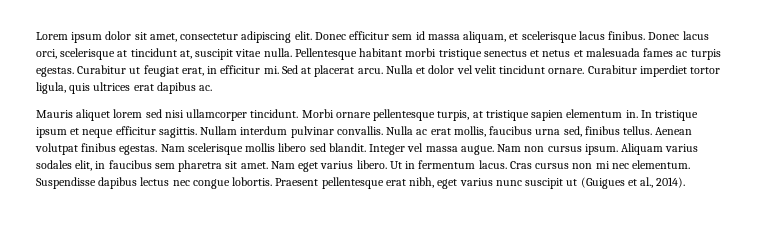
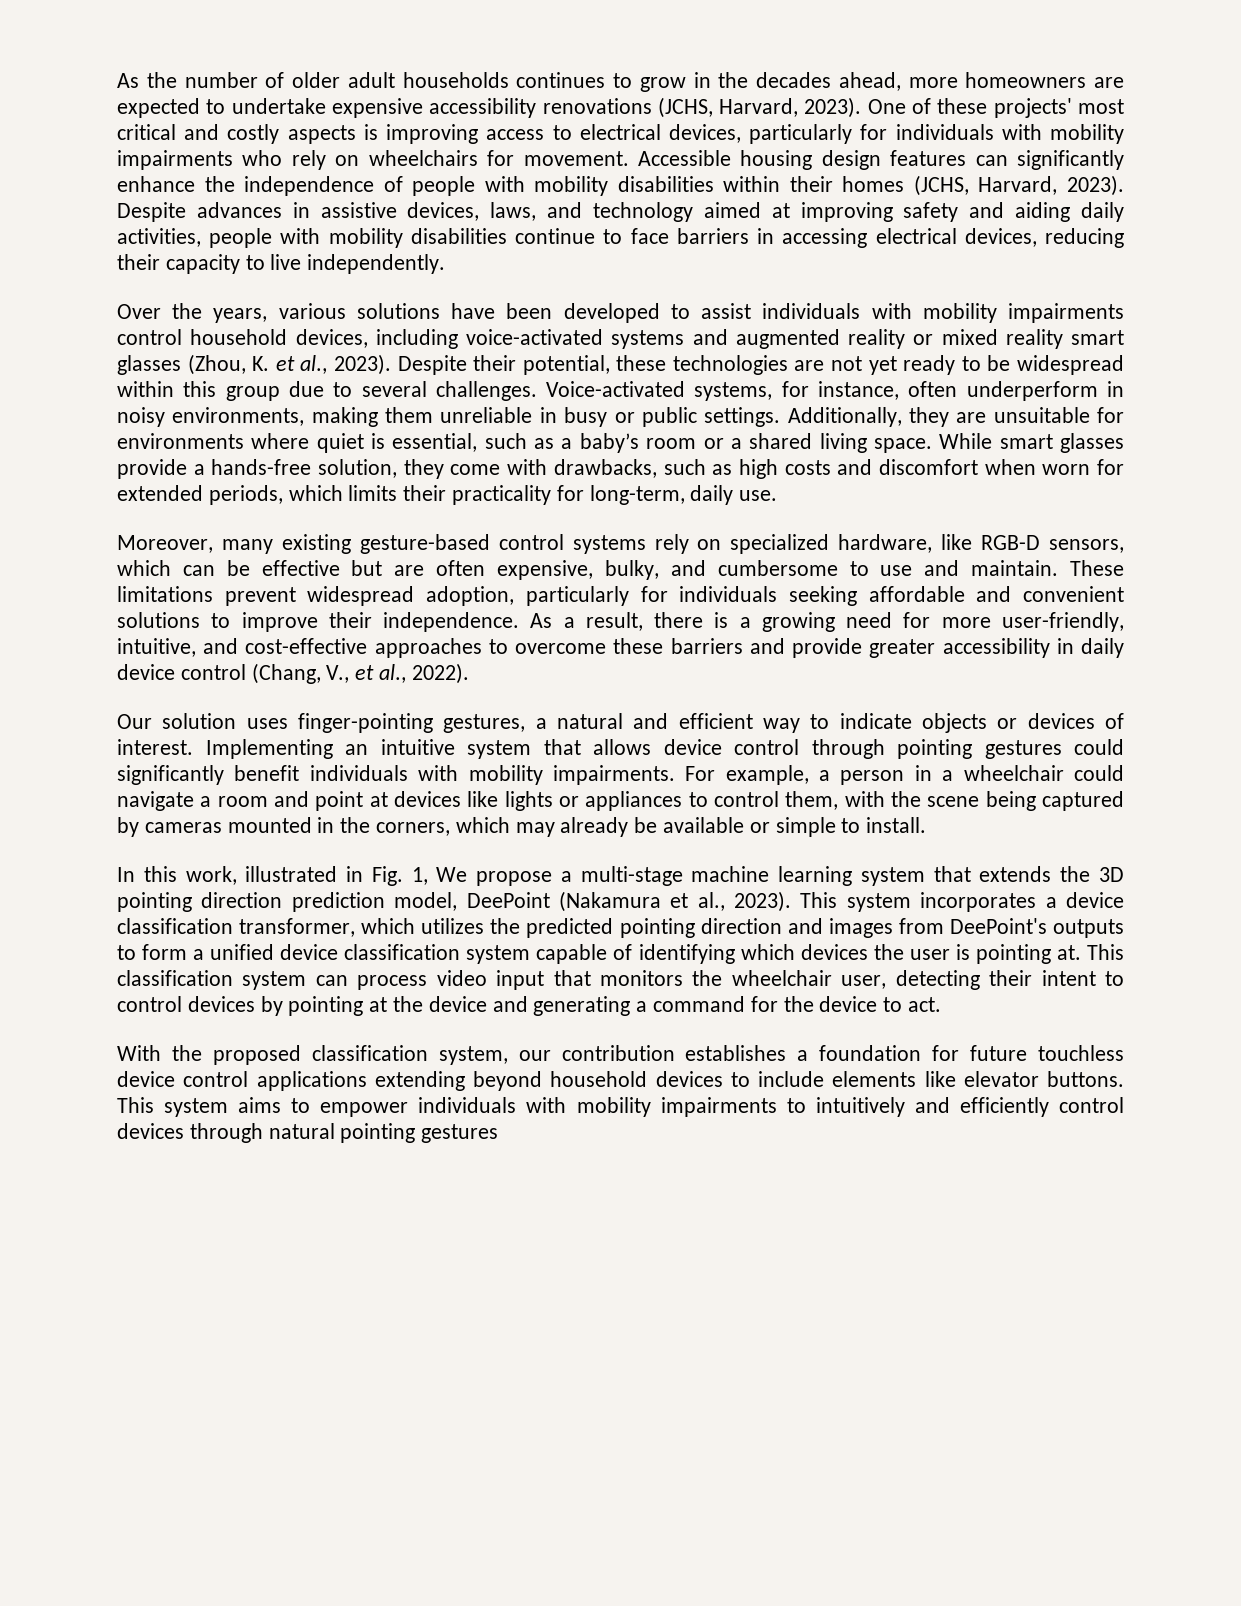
- Lorem ipsum dolor sit amet, consectetur adipiscing elit. Donec efficitur sem id massa aliquam, et scelerisque lacus finibus. Donec lacus orci, scelerisque at tincidunt at, suscipit vitae nulla. Pellentesque habitant morbi tristique senectus et netus et malesuada fames ac turpis egestas. Curabitur ut feugiat erat, in efficitur mi. Sed at placerat arcu. Nulla et dolor vel velit tincidunt ornare. Curabitur imperdiet tortor ligula, quis ultrices erat dapibus ac.
- Mauris aliquet lorem sed nisi ullamcorper tincidunt. Morbi ornare pellentesque turpis, at tristique sapien elementum in. In tristique ipsum et neque efficitur sagittis. Nullam interdum pulvinar convallis. Nulla ac erat mollis, faucibus urna sed, finibus tellus. Aenean volutpat finibus egestas. Nam scelerisque mollis libero sed blandit. Integer vel massa augue. Nam non cursus ipsum. Aliquam varius sodales elit, in faucibus sem pharetra sit amet. Nam eget varius libero. Ut in fermentum lacus. Cras cursus non mi nec elementum. Suspendisse dapibus lectus nec congue lobortis. Praesent pellentesque erat nibh, eget varius nunc suscipit ut (Guigues et al., 2014).
+ As the number of older adult households continues to grow in the decades ahead, more homeowners are expected to undertake expensive accessibility renovations (JCHS, Harvard, 2023). One of these projects' most critical and costly aspects is improving access to electrical devices, particularly for individuals with mobility impairments who rely on wheelchairs for movement. Accessible housing design features can significantly enhance the independence of people with mobility disabilities within their homes (JCHS, Harvard, 2023). Despite advances in assistive devices, laws, and technology aimed at improving safety and aiding daily activities, people with mobility disabilities continue to face barriers in accessing electrical devices, reducing their capacity to live independently.
+ Over the years, various solutions have been developed to assist individuals with mobility impairments control household devices, including voice-activated systems and augmented reality or mixed reality smart glasses (Zhou, K. et al., 2023). Despite their potential, these technologies are not yet ready to be widespread within this group due to several challenges. Voice-activated systems, for instance, often underperform in noisy environments, making them unreliable in busy or public settings. Additionally, they are unsuitable for environments where quiet is essential, such as a baby’s room or a shared living space. While smart glasses provide a hands-free solution, they come with drawbacks, such as high costs and discomfort when worn for extended periods, which limits their practicality for long-term, daily use.
+ Moreover, many existing gesture-based control systems rely on specialized hardware, like RGB-D sensors, which can be effective but are often expensive, bulky, and cumbersome to use and maintain. These limitations prevent widespread adoption, particularly for individuals seeking affordable and convenient solutions to improve their independence. As a result, there is a growing need for more user-friendly, intuitive, and cost-effective approaches to overcome these barriers and provide greater accessibility in daily device control (Chang, V., et al., 2022).
+ Our solution uses finger-pointing gestures, a natural and efficient way to indicate objects or devices of interest. Implementing an intuitive system that allows device control through pointing gestures could significantly benefit individuals with mobility impairments. For example, a person in a wheelchair could navigate a room and point at devices like lights or appliances to control them, with the scene being captured by cameras mounted in the corners, which may already be available or simple to install.
+ In this work, illustrated in Fig. 1, We propose a multi-stage machine learning system that extends the 3D pointing direction prediction model, DeePoint (Nakamura et al., 2023). This system incorporates a device classification transformer, which utilizes the predicted pointing direction and images from DeePoint's outputs to form a unified device classification system capable of identifying which devices the user is pointing at. This classification system can process video input that monitors the wheelchair user, detecting their intent to control devices by pointing at the device and generating a command for the device to act.
+ With the proposed classification system, our contribution establishes a foundation for future touchless device control applications extending beyond household devices to include elements like elevator buttons. This system aims to empower individuals with mobility impairments to intuitively and efficiently control devices through natural pointing gestures

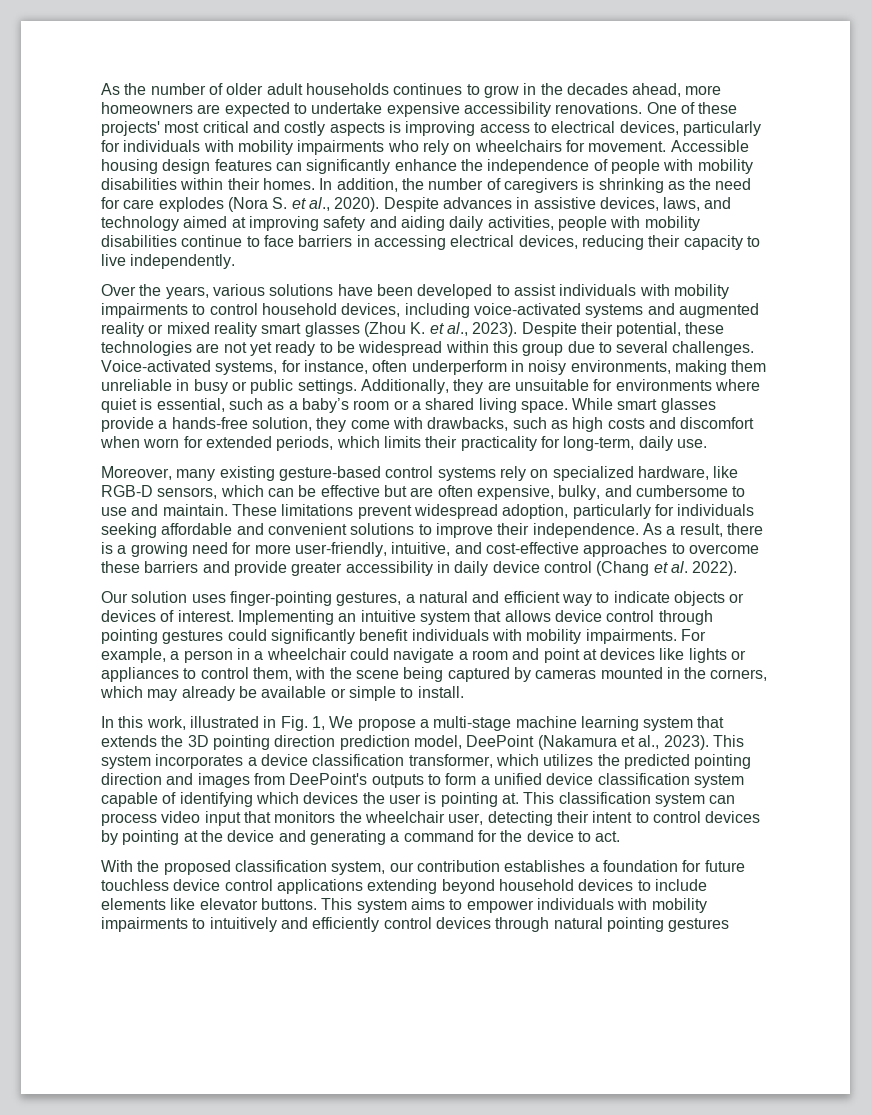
- As the number of older adult households continues to grow in the decades ahead, more homeowners are expected to undertake expensive accessibility renovations (JCHS, Harvard, 2023).
+ As the number of older adult households continues to grow in the decades ahead, more homeowners are expected to undertake expensive accessibility renovations.
- Accessible housing design features can significantly enhance the independence of people with mobility disabilities within their homes (JCHS, Harvard, 2023).
+ Accessible housing design features can significantly enhance the independence of people with mobility disabilities within their homes. In addition, the number of caregivers is shrinking as the need for care explodes (Nora S. et al., 2020).
- Over the years, various solutions have been developed to assist individuals with mobility impairments control household devices, including voice-activated systems and augmented reality or mixed reality smart glasses (Zhou, K. et al., 2023).
+ Over the years, various solutions have been developed to assist individuals with mobility impairments to control household devices, including voice-activated systems and augmented reality or mixed reality smart glasses (Zhou K. et al., 2023).
- As a result, there is a growing need for more user-friendly, intuitive, and cost-effective approaches to overcome these barriers and provide greater accessibility in daily device control (Chang, V., et al., 2022).
+ As a result, there is a growing need for more user-friendly, intuitive, and cost-effective approaches to overcome these barriers and provide greater accessibility in daily device control (Chang et al. 2022).

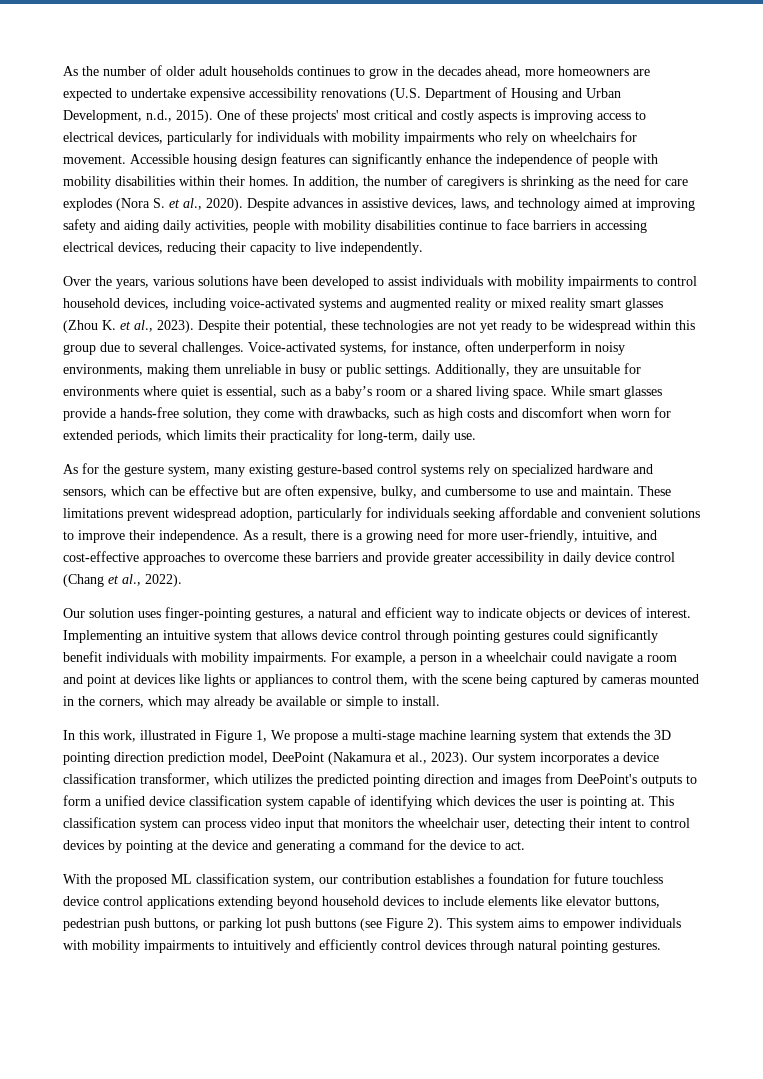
- As the number of older adult households continues to grow in the decades ahead, more homeowners are expected to undertake expensive accessibility renovations.
+ As the number of older adult households continues to grow in the decades ahead, more homeowners are expected to undertake expensive accessibility renovations (U.S. Department of Housing and Urban Development, n.d., 2015).
- Moreover, many existing gesture-based control systems rely on specialized hardware, like RGB-D sensors, which can be effective but are often expensive, bulky, and cumbersome to use and maintain.
+ As for the gesture system, many existing gesture-based control systems rely on specialized hardware and sensors, which can be effective but are often expensive, bulky, and cumbersome to use and maintain.
- As a result, there is a growing need for more user-friendly, intuitive, and cost-effective approaches to overcome these barriers and provide greater accessibility in daily device control (Chang et al. 2022).
+ As a result, there is a growing need for more user-friendly, intuitive, and cost-effective approaches to overcome these barriers and provide greater accessibility in daily device control (Chang et al., 2022).
- In this work, illustrated in Fig. 1, We propose a multi-stage machine learning system that extends the 3D pointing direction prediction model, DeePoint (Nakamura et al., 2023).
+ In this work, illustrated in Figure 1, We propose a multi-stage machine learning system that extends the 3D pointing direction prediction model, DeePoint (Nakamura et al., 2023).
- This system incorporates a device classification transformer, which utilizes the predicted pointing direction and images from DeePoint's outputs to form a unified device classification system capable of identifying which devices the user is pointing at.
+ Our system incorporates a device classification transformer, which utilizes the predicted pointing direction and images from DeePoint's outputs to form a unified device classification system capable of identifying which devices the user is pointing at.
- With the proposed classification system, our contribution establishes a foundation for future touchless device control applications extending beyond household devices to include elements like elevator buttons.
+ With the proposed ML classification system, our contribution establishes a foundation for future touchless device control applications extending beyond household devices to include elements like elevator buttons, pedestrian push buttons, or parking lot push buttons (see Figure 2).
- This system aims to empower individuals with mobility impairments to intuitively and efficiently control devices through natural pointing gestures
+ This system aims to empower individuals with mobility impairments to intuitively and efficiently control devices through natural pointing gestures.

